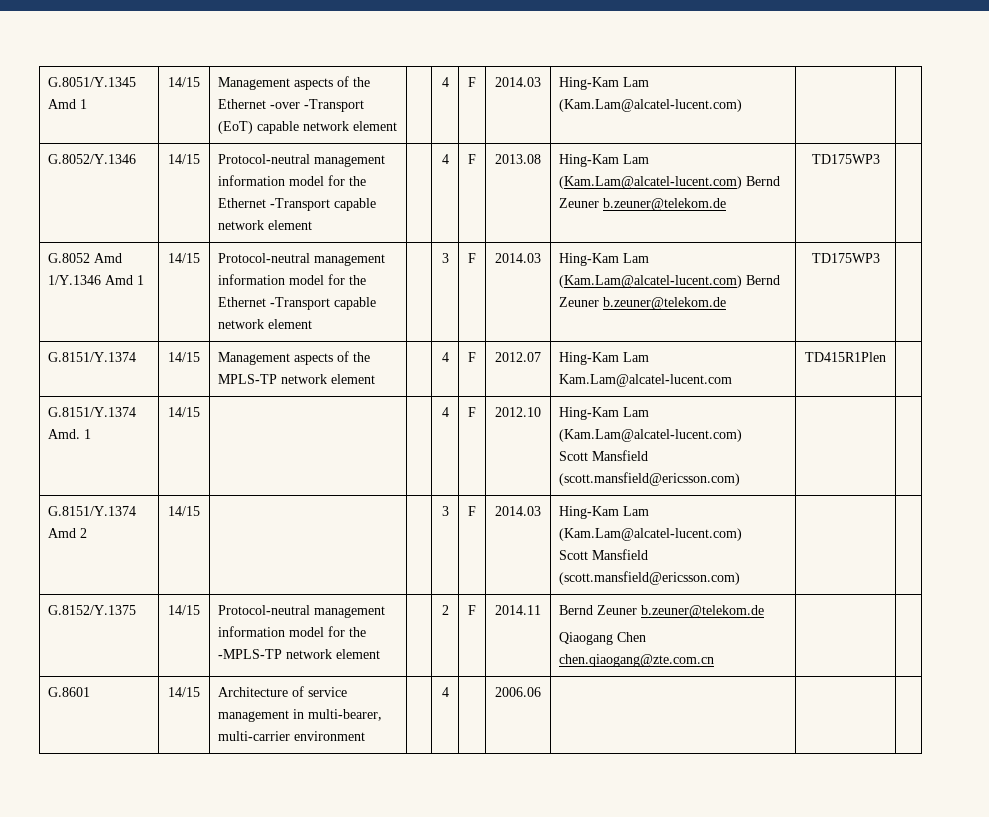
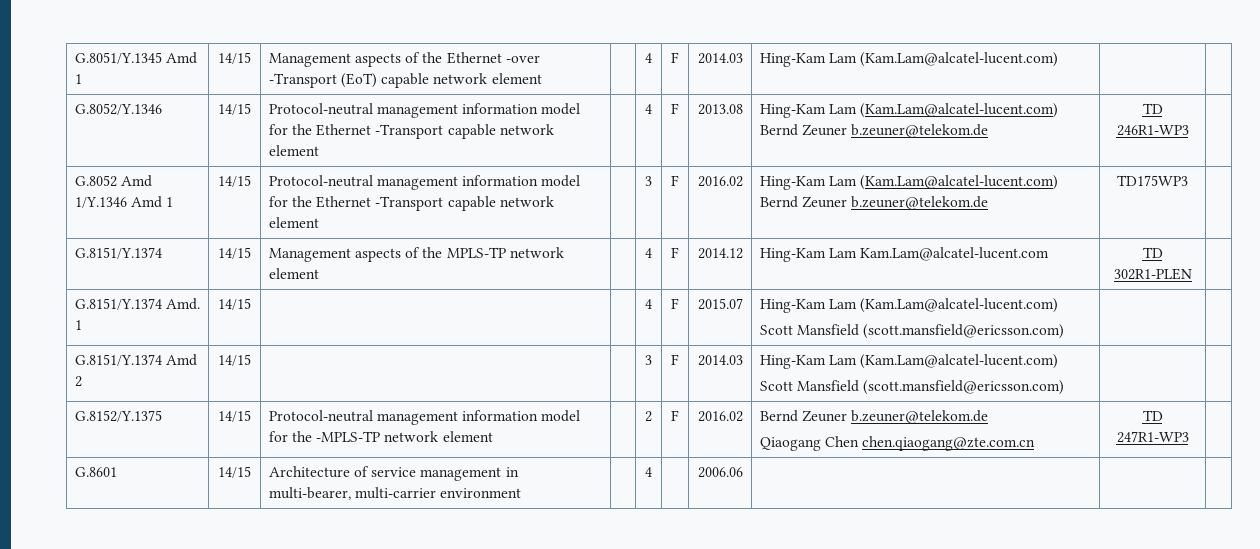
- G.8052/Y.1346 | 14/15 | Protocol-neutral management information model for the Ethernet -Transport capable network element | | 4 | F | 2013.08 | Hing-Kam Lam (Kam.Lam@alcatel-lucent.com) Bernd Zeuner b.zeuner@telekom.de | TD175WP3 |
+ G.8052/Y.1346 | 14/15 | Protocol-neutral management information model for the Ethernet -Transport capable network element | | 4 | F | 2013.08 | Hing-Kam Lam (Kam.Lam@alcatel-lucent.com) Bernd Zeuner b.zeuner@telekom.de | TD 246R1-WP3 |
- G.8052 Amd 1/Y.1346 Amd 1 | 14/15 | Protocol-neutral management information model for the Ethernet -Transport capable network element | | 3 | F | 2014.03 | Hing-Kam Lam (Kam.Lam@alcatel-lucent.com) Bernd Zeuner b.zeuner@telekom.de | TD175WP3 |
+ G.8052 Amd 1/Y.1346 Amd 1 | 14/15 | Protocol-neutral management information model for the Ethernet -Transport capable network element | | 3 | F | 2016.02 | Hing-Kam Lam (Kam.Lam@alcatel-lucent.com) Bernd Zeuner b.zeuner@telekom.de | TD175WP3 |
- G.8151/Y.1374 | 14/15 | Management aspects of the MPLS-TP network element | | 4 | F | 2012.07 | Hing-Kam Lam Kam.Lam@alcatel-lucent.com | TD415R1Plen |
+ G.8151/Y.1374 | 14/15 | Management aspects of the MPLS-TP network element | | 4 | F | 2014.12 | Hing-Kam Lam Kam.Lam@alcatel-lucent.com | TD 302R1-PLEN |
- G.8151/Y.1374 Amd. 1 | 14/15 | | | 4 | F | 2012.10 | Hing-Kam Lam (Kam.Lam@alcatel-lucent.com)
+ G.8151/Y.1374 Amd. 1 | 14/15 | | | 4 | F | 2015.07 | Hing-Kam Lam (Kam.Lam@alcatel-lucent.com)
- G.8152/Y.1375 | 14/15 | Protocol-neutral management information model for the -MPLS-TP network element | | 2 | F | 2014.11 | Bernd Zeuner b.zeuner@telekom.de
- Qiaogang Chen chen.qiaogang@zte.com.cn | |
+ G.8152/Y.1375 | 14/15 | Protocol-neutral management information model for the -MPLS-TP network element | | 2 | F | 2016.02 | Bernd Zeuner b.zeuner@telekom.de
+ Qiaogang Chen chen.qiaogang@zte.com.cn | TD 247R1-WP3 |

